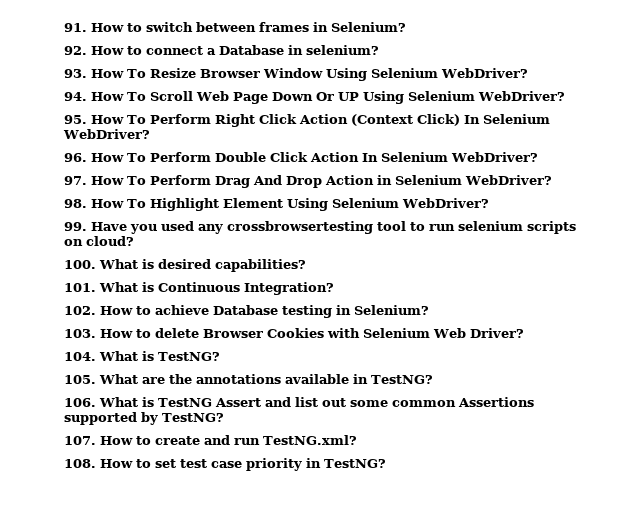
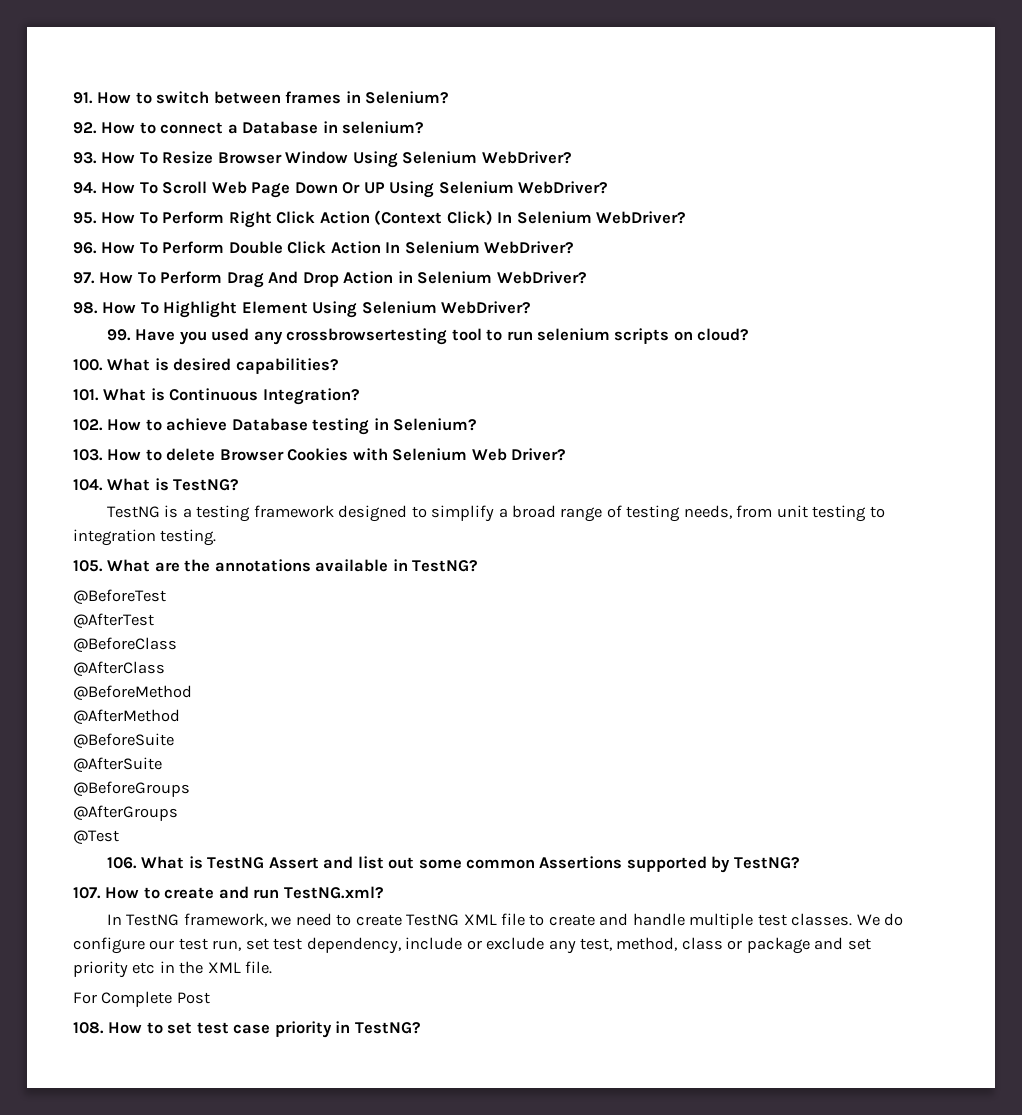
+ TestNG is a testing framework designed to simplify a broad range of testing needs, from unit testing to integration testing.
+ @BeforeTest
+ @AfterTest
+ @BeforeClass
+ @AfterClass
+ @BeforeMethod
+ @AfterMethod
+ @BeforeSuite
+ @AfterSuite
+ @BeforeGroups
+ @AfterGroups
+ @Test
+ In TestNG framework, we need to create TestNG XML file to create and handle multiple test classes. We do configure our test run, set test dependency, include or exclude any test, method, class or package and set priority etc in the XML file.
+ For Complete Post

